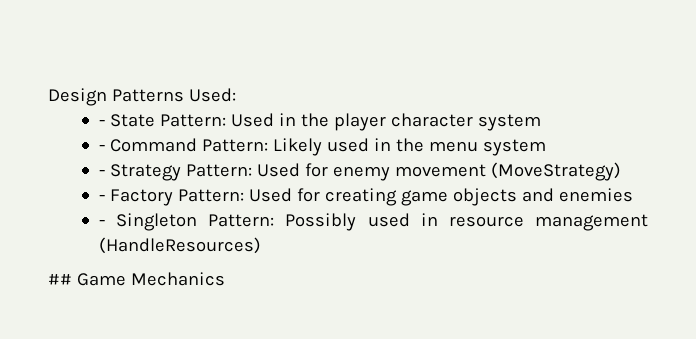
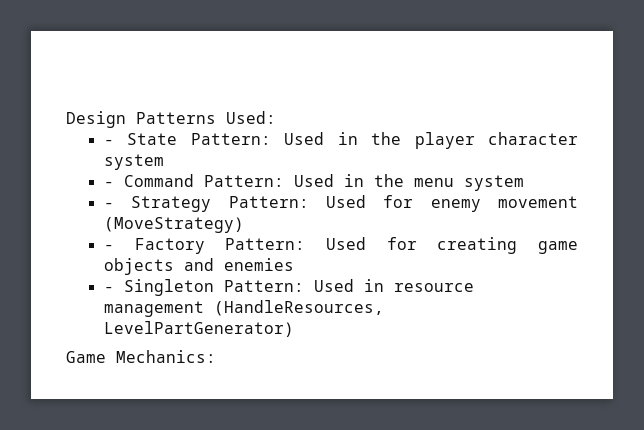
- - Command Pattern: Likely used in the menu system
+ - Command Pattern: Used in the menu system
- - Singleton Pattern: Possibly used in resource management (HandleResources)
- ## Game Mechanics
+ - Singleton Pattern: Used in resource management (HandleResources, LevelPartGenerator)
+ Game Mechanics:

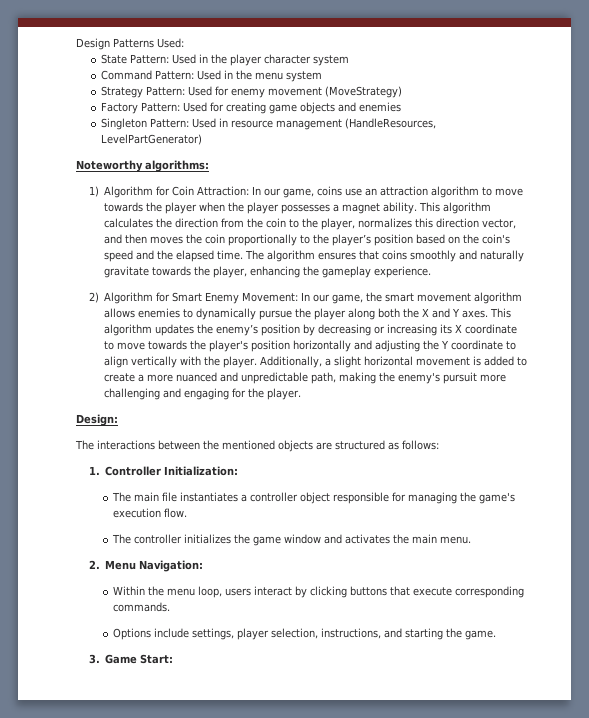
- - State Pattern: Used in the player character system
+ State Pattern: Used in the player character system
- - Command Pattern: Used in the menu system
+ Command Pattern: Used in the menu system
- - Strategy Pattern: Used for enemy movement (MoveStrategy)
+ Strategy Pattern: Used for enemy movement (MoveStrategy)
- - Factory Pattern: Used for creating game objects and enemies
+ Factory Pattern: Used for creating game objects and enemies
- - Singleton Pattern: Used in resource management (HandleResources, LevelPartGenerator)
+ Singleton Pattern: Used in resource management (HandleResources, LevelPartGenerator)
- Game Mechanics:
+ Noteworthy algorithms:
+ 1) Algorithm for Coin Attraction: In our game, coins use an attraction algorithm to move towards the player when the player possesses a magnet ability. This algorithm calculates the direction from the coin to the player, normalizes this direction vector, and then moves the coin proportionally to the player’s position based on the coin's speed and the elapsed time. The algorithm ensures that coins smoothly and naturally gravitate towards the player, enhancing the gameplay experience.
+ 2) Algorithm for Smart Enemy Movement: In our game, the smart movement algorithm allows enemies to dynamically pursue the player along both the X and Y axes. This algorithm updates the enemy’s position by decreasing or increasing its X coordinate to move towards the player's position horizontally and adjusting the Y coordinate to align vertically with the player. Additionally, a slight horizontal movement is added to create a more nuanced and unpredictable path, making the enemy's pursuit more challenging and engaging for the player.
+ Design:
+ The interactions between the mentioned objects are structured as follows:
+ 1. Controller Initialization:
+ The main file instantiates a controller object responsible for managing the game's execution flow.
+ The controller initializes the game window and activates the main menu.
+ 2. Menu Navigation:
+ Within the menu loop, users interact by clicking buttons that execute corresponding commands.
+ Options include settings, player selection, instructions, and starting the game.
+ 3. Game Start:

